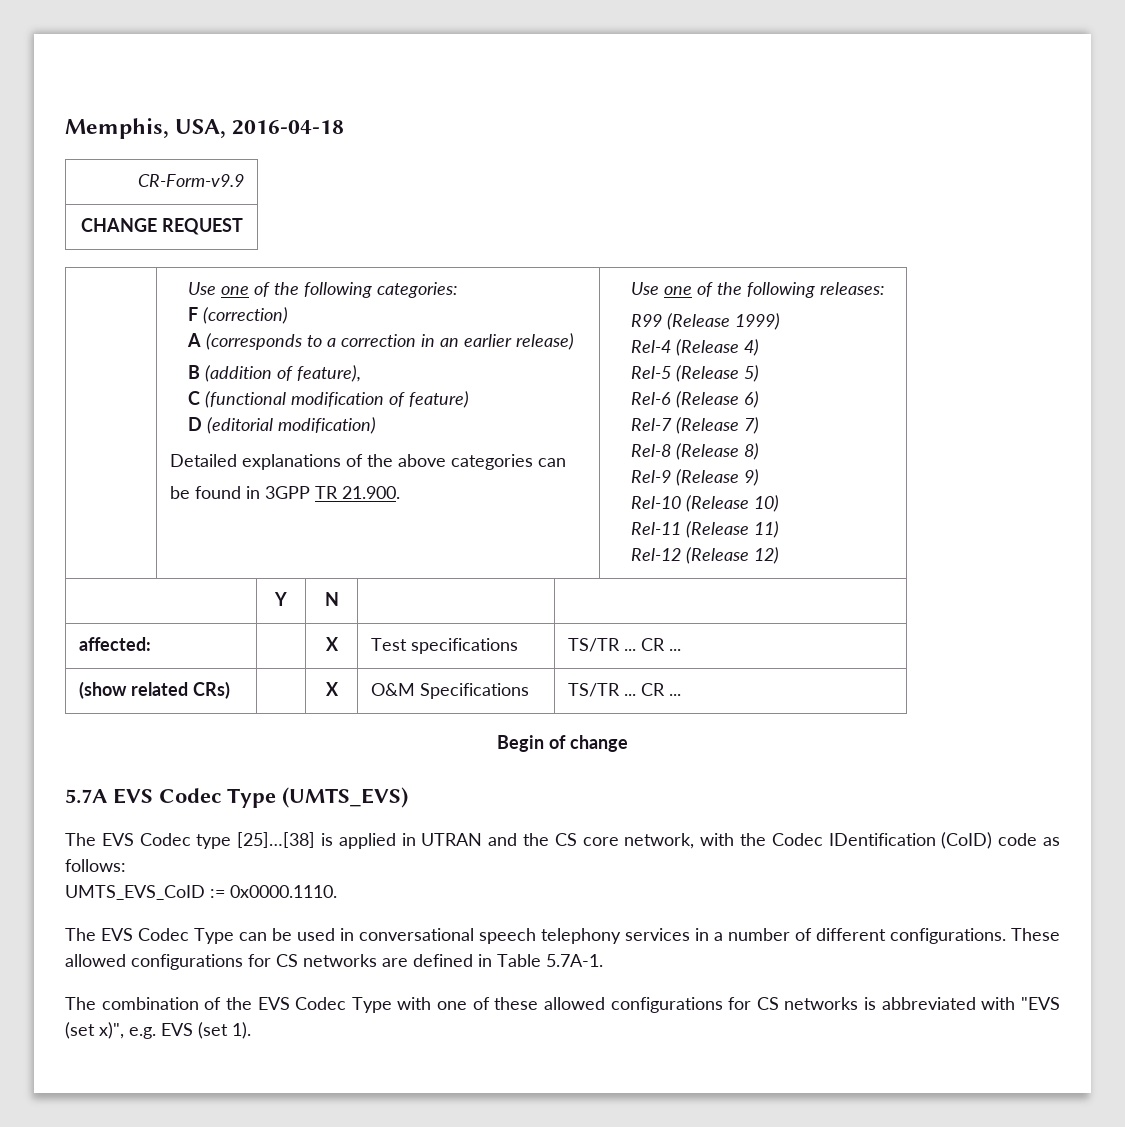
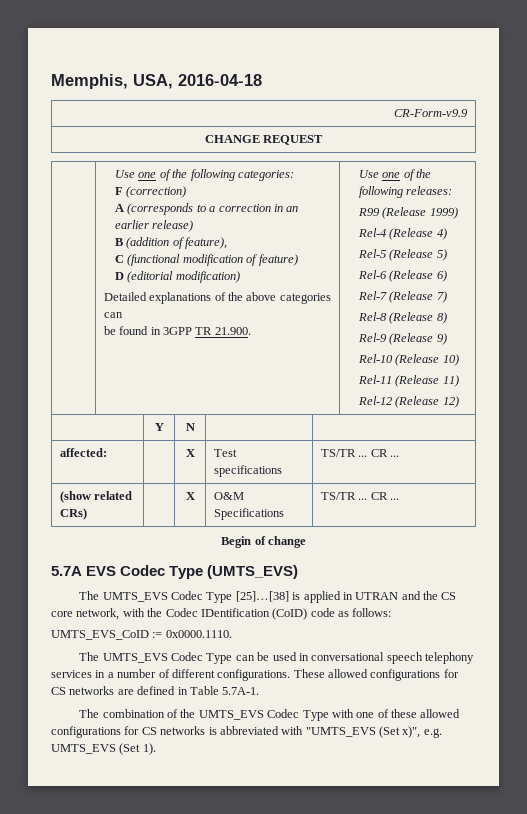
- The EVS Codec type [25]…[38] is applied in UTRAN and the CS core network, with the Codec IDentification (CoID) code as follows:
+ The UMTS_EVS Codec Type [25]…[38] is applied in UTRAN and the CS core network, with the Codec IDentification (CoID) code as follows:
- The EVS Codec Type can be used in conversational speech telephony services in a number of different configurations.
+ The UMTS_EVS Codec Type can be used in conversational speech telephony services in a number of different configurations.
- The combination of the EVS Codec Type with one of these allowed configurations for CS networks is abbreviated with "EVS (set x)", e.g. EVS (set 1).
+ The combination of the UMTS_EVS Codec Type with one of these allowed configurations for CS networks is abbreviated with "UMTS_EVS (Set x)", e.g. UMTS_EVS (Set 1).

